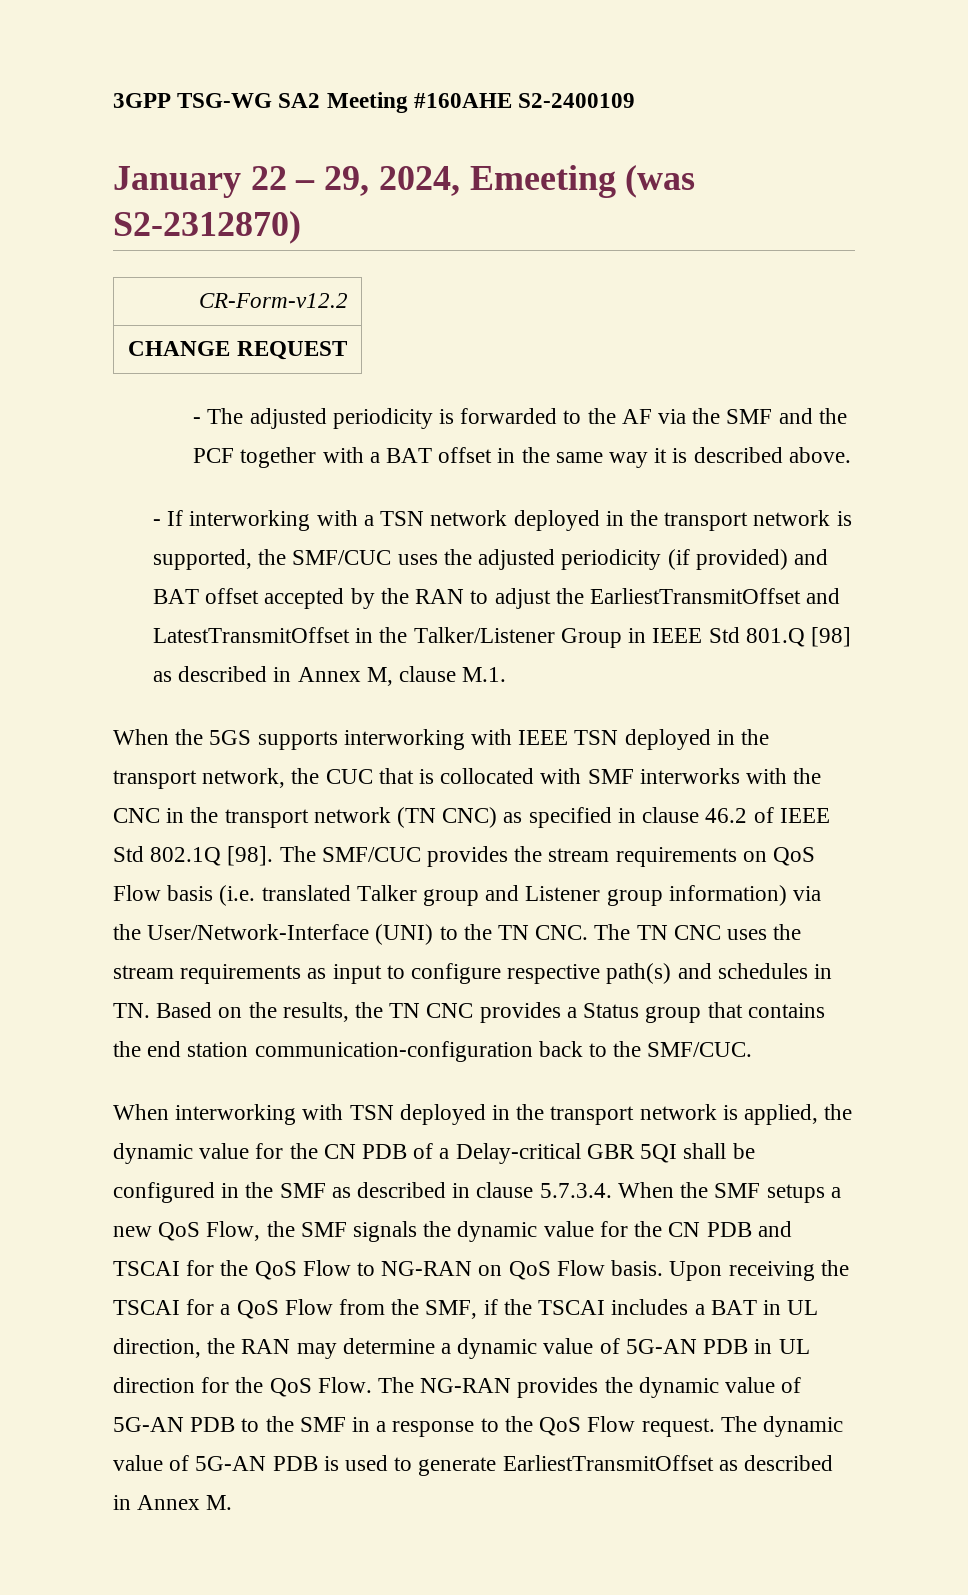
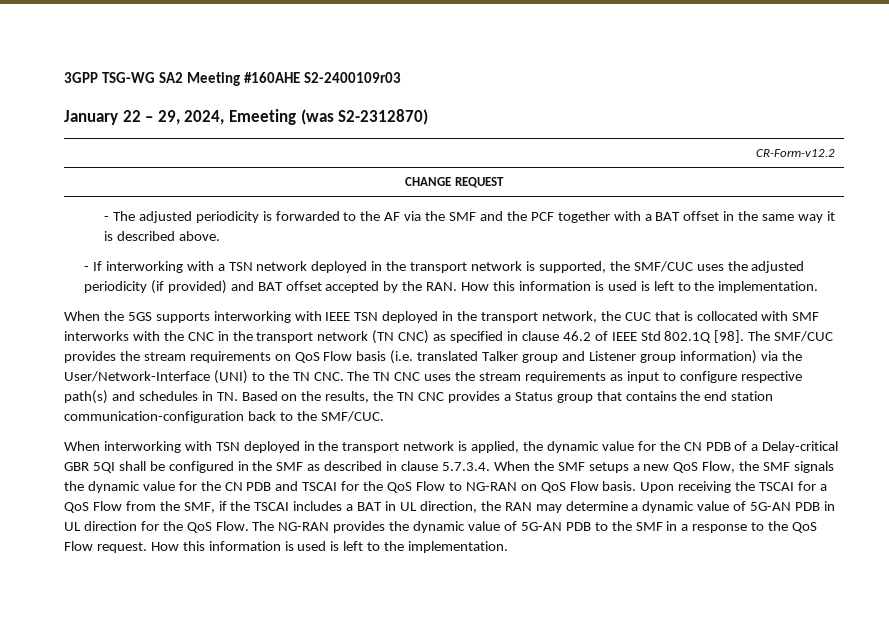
- 3GPP TSG-WG SA2 Meeting #160AHE S2-2400109
+ 3GPP TSG-WG SA2 Meeting #160AHE S2-2400109r03
- - If interworking with a TSN network deployed in the transport network is supported, the SMF/CUC uses the adjusted periodicity (if provided) and BAT offset accepted by the RAN to adjust the EarliestTransmitOffset and LatestTransmitOffset in the Talker/Listener Group in IEEE Std 801.Q [98] as described in Annex M, clause M.1.
+ - If interworking with a TSN network deployed in the transport network is supported, the SMF/CUC uses the adjusted periodicity (if provided) and BAT offset accepted by the RAN. How this information is used is left to the implementation.
- The NG-RAN provides the dynamic value of 5G-AN PDB to the SMF in a response to the QoS Flow request. The dynamic value of 5G-AN PDB is used to generate EarliestTransmitOffset as described in Annex M.
+ The NG-RAN provides the dynamic value of 5G-AN PDB to the SMF in a response to the QoS Flow request. How this information is used is left to the implementation.

